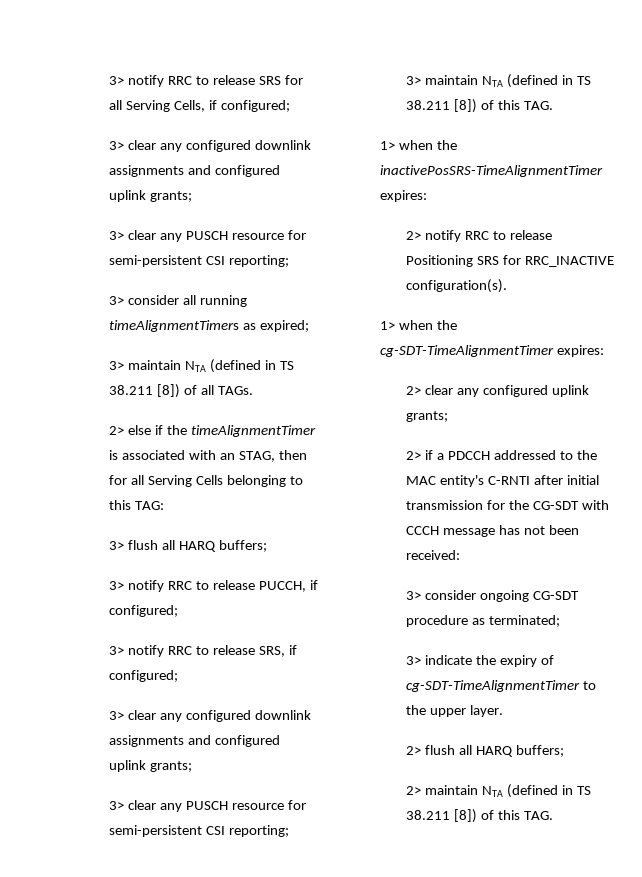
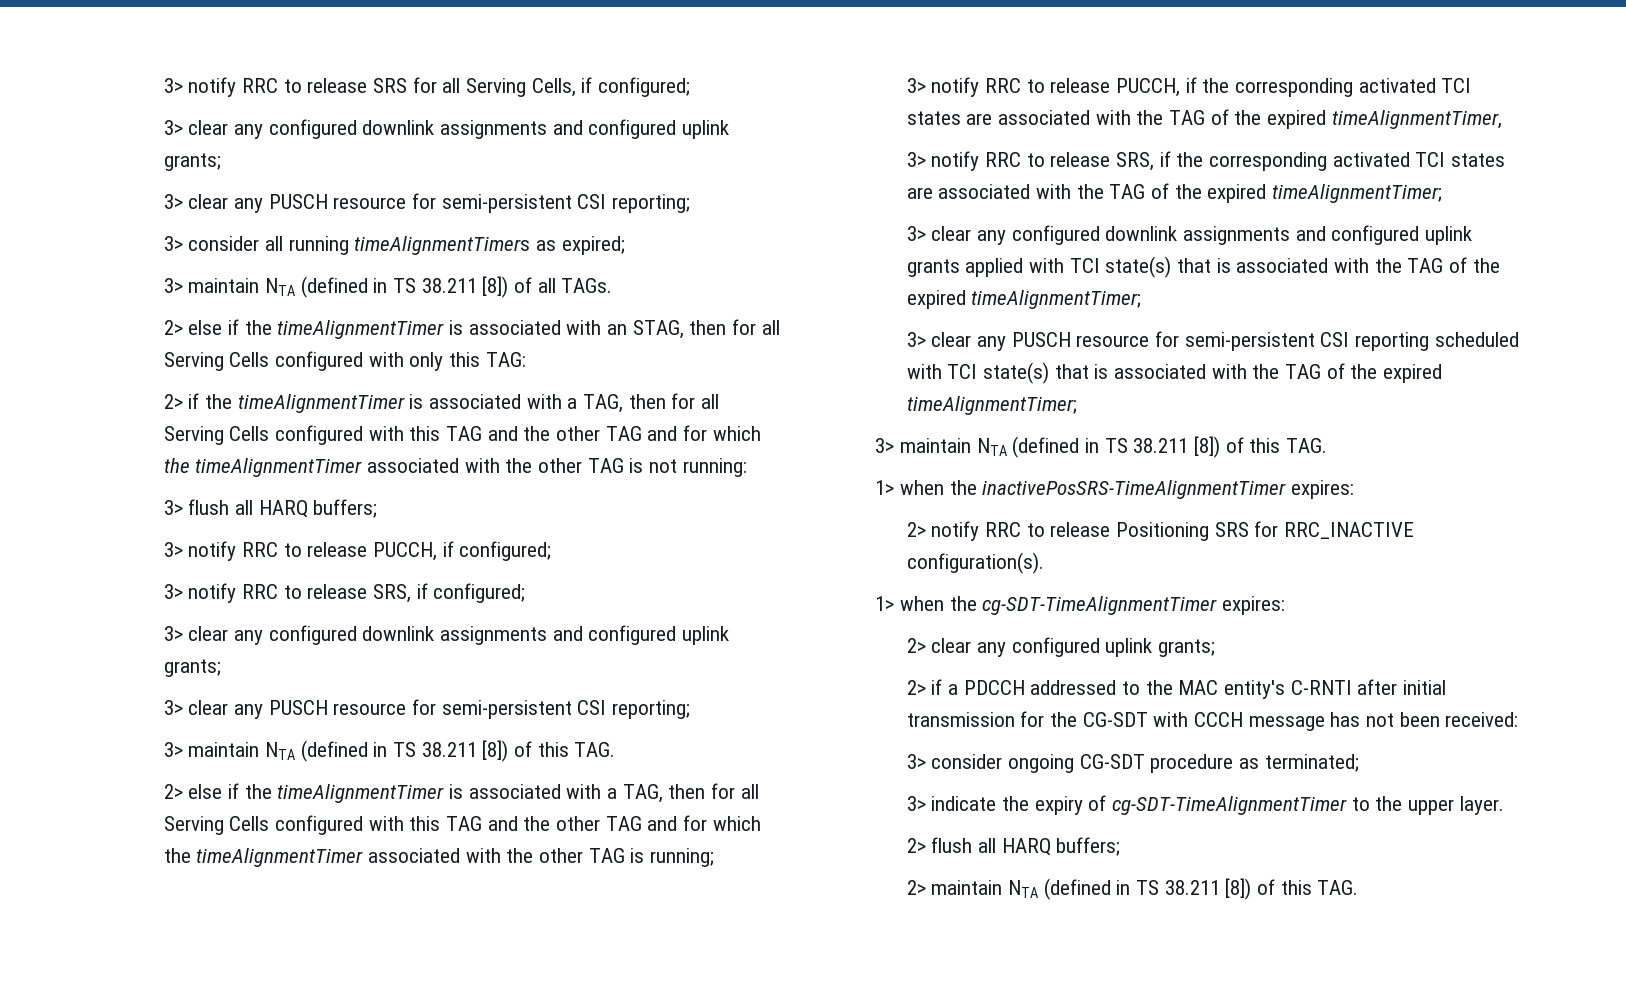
- 2> else if the timeAlignmentTimer is associated with an STAG, then for all Serving Cells belonging to this TAG:
+ 2> else if the timeAlignmentTimer is associated with an STAG, then for all Serving Cells configured with only this TAG:
+ 2> if the timeAlignmentTimer is associated with a TAG, then for all Serving Cells configured with this TAG and the other TAG and for which the timeAlignmentTimer associated with the other TAG is not running:
+ 2> else if the timeAlignmentTimer is associated with a TAG, then for all Serving Cells configured with this TAG and the other TAG and for which the timeAlignmentTimer associated with the other TAG is running;
+ 3> notify RRC to release PUCCH, if the corresponding activated TCI states are associated with the TAG of the expired timeAlignmentTimer,
+ 3> notify RRC to release SRS, if the corresponding activated TCI states are associated with the TAG of the expired timeAlignmentTimer;
+ 3> clear any configured downlink assignments and configured uplink grants applied with TCI state(s) that is associated with the TAG of the expired timeAlignmentTimer;
+ 3> clear any PUSCH resource for semi-persistent CSI reporting scheduled with TCI state(s) that is associated with the TAG of the expired timeAlignmentTimer;
+ 3> maintain NTA (defined in TS 38.211 [8]) of this TAG.

